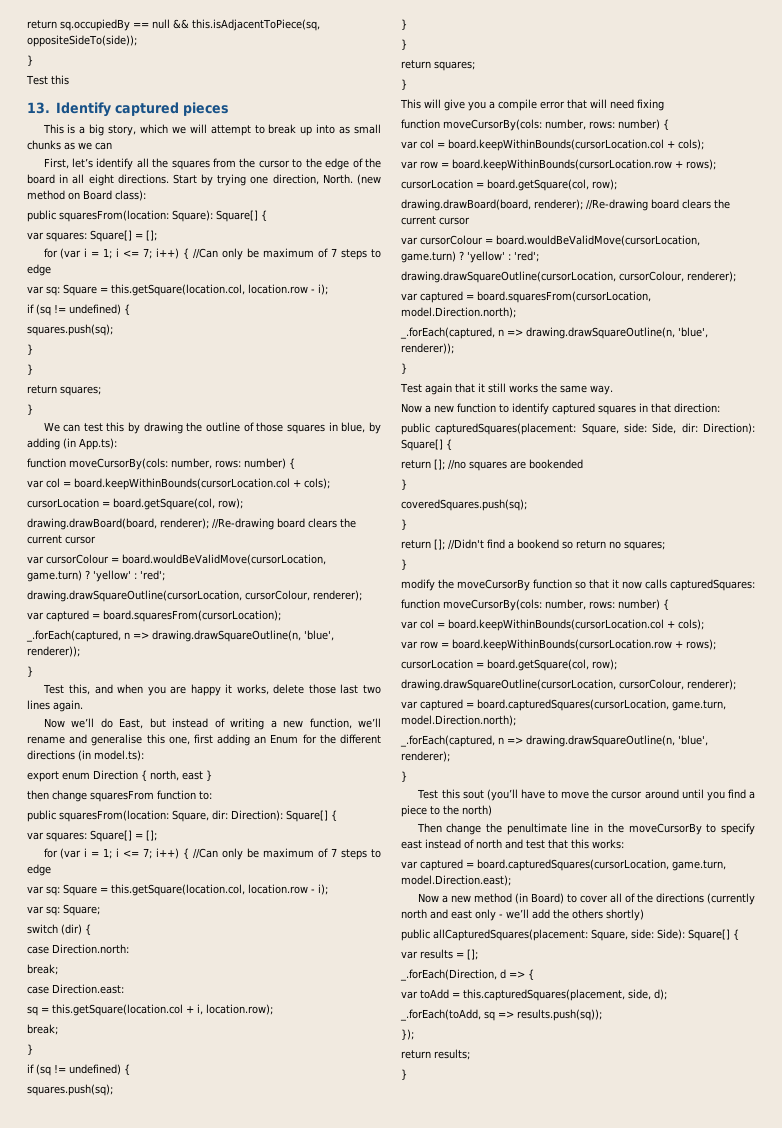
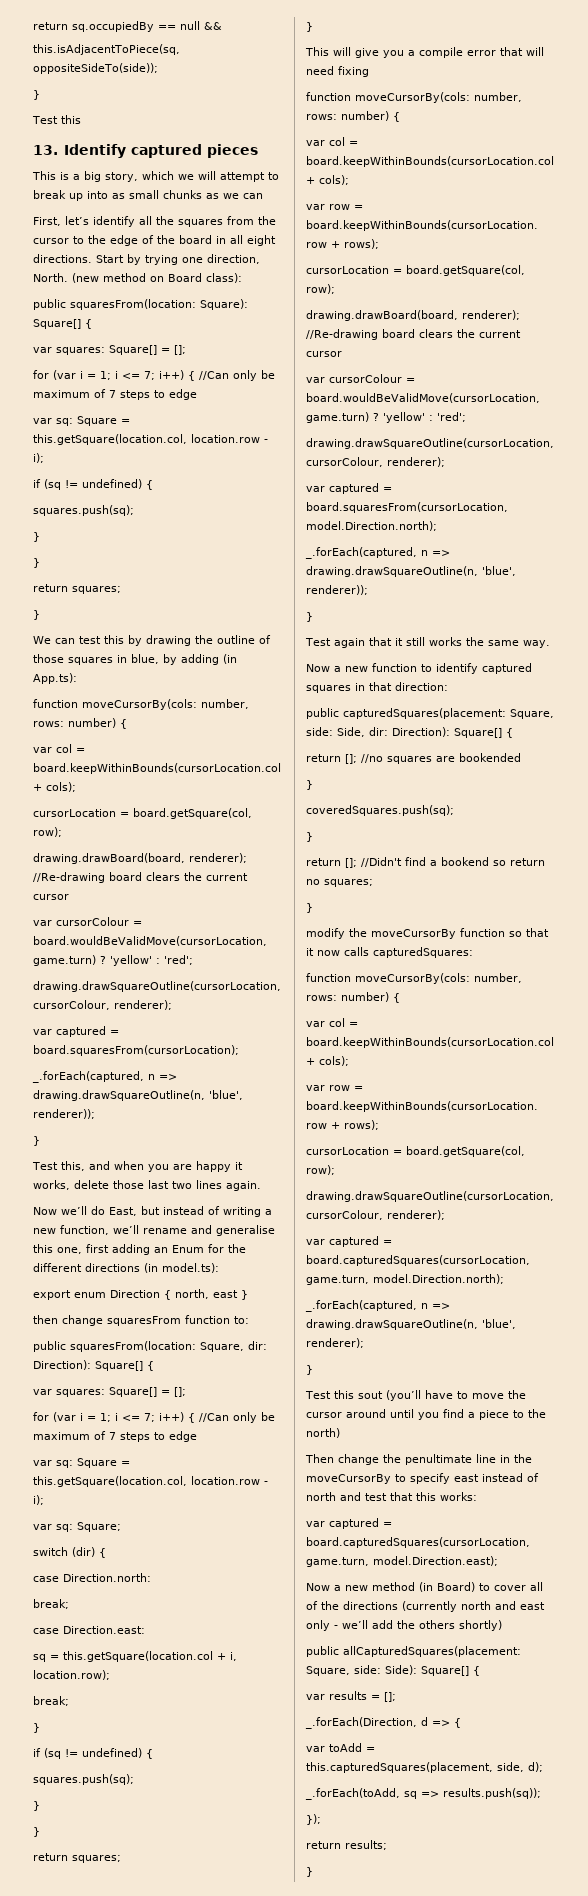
- return sq.occupiedBy == null && this.isAdjacentToPiece(sq, oppositeSideTo(side));
+ return sq.occupiedBy == null &&
+ this.isAdjacentToPiece(sq, oppositeSideTo(side));

